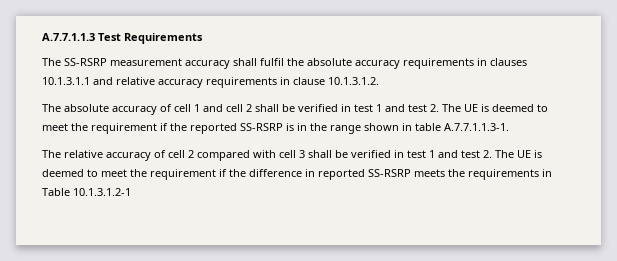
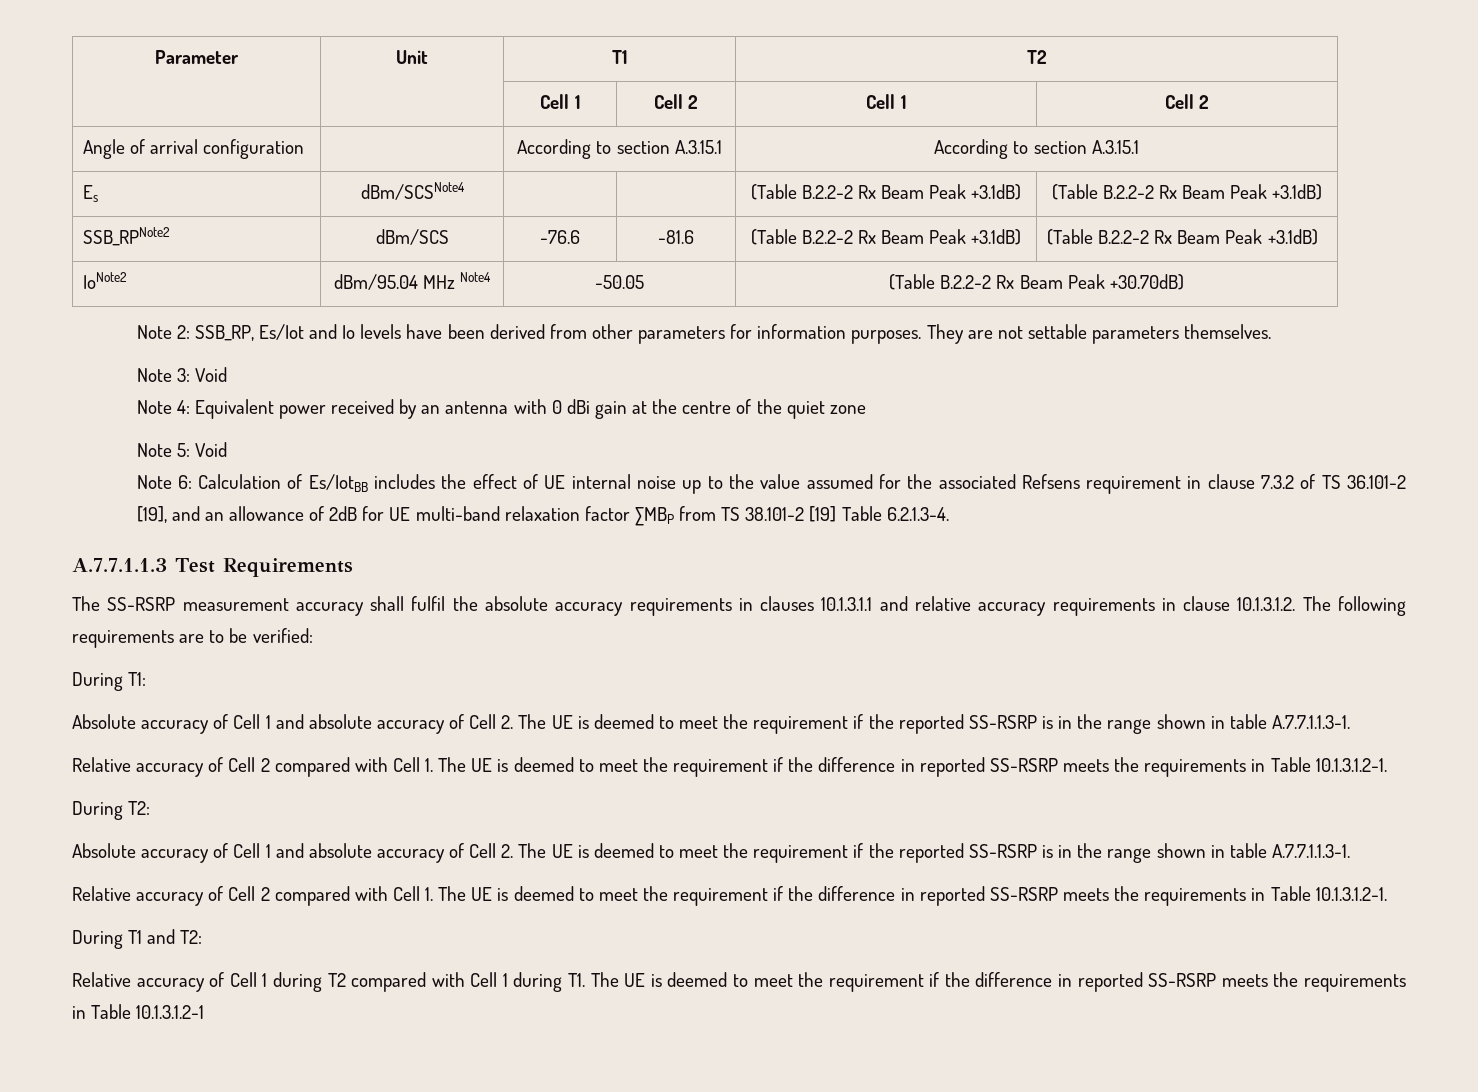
+ Parameter | Unit | T1 | T2
+ | | Cell 1 | Cell 2 | Cell 1 | Cell 2
+ Angle of arrival configuration | | According to section A.3.15.1 | According to section A.3.15.1
+ Es | dBm/SCSNote4 | | | (Table B.2.2-2 Rx Beam Peak +3.1dB) | (Table B.2.2-2 Rx Beam Peak +3.1dB)
+ SSB_RPNote2 | dBm/SCS | -76.6 | -81.6 | (Table B.2.2-2 Rx Beam Peak +3.1dB) | (Table B.2.2-2 Rx Beam Peak +3.1dB)
+ IoNote2 | dBm/95.04 MHz Note4 | -50.05 | (Table B.2.2-2 Rx Beam Peak +30.70dB)
+ Note 2: SSB_RP, Es/Iot and Io levels have been derived from other parameters for information purposes. They are not settable parameters themselves.
+ Note 3: Void
+ Note 4: Equivalent power received by an antenna with 0 dBi gain at the centre of the quiet zone
+ Note 5: Void
+ Note 6: Calculation of Es/IotBB includes the effect of UE internal noise up to the value assumed for the associated Refsens requirement in clause 7.3.2 of TS 36.101-2 [19], and an allowance of 2dB for UE multi-band relaxation factor ∑MBP from TS 38.101-2 [19] Table 6.2.1.3-4.
- The SS-RSRP measurement accuracy shall fulfil the absolute accuracy requirements in clauses 10.1.3.1.1 and relative accuracy requirements in clause 10.1.3.1.2.
- The absolute accuracy of cell 1 and cell 2 shall be verified in test 1 and test 2. The UE is deemed to meet the requirement if the reported SS-RSRP is in the range shown in table A.7.7.1.1.3-1.
- The relative accuracy of cell 2 compared with cell 3 shall be verified in test 1 and test 2. The UE is deemed to meet the requirement if the difference in reported SS-RSRP meets the requirements in Table 10.1.3.1.2-1
+ The SS-RSRP measurement accuracy shall fulfil the absolute accuracy requirements in clauses 10.1.3.1.1 and relative accuracy requirements in clause 10.1.3.1.2. The following requirements are to be verified:
+ During T1:
+ Absolute accuracy of Cell 1 and absolute accuracy of Cell 2. The UE is deemed to meet the requirement if the reported SS-RSRP is in the range shown in table A.7.7.1.1.3-1.
+ Relative accuracy of Cell 2 compared with Cell 1. The UE is deemed to meet the requirement if the difference in reported SS-RSRP meets the requirements in Table 10.1.3.1.2-1.
+ During T2:
+ Absolute accuracy of Cell 1 and absolute accuracy of Cell 2. The UE is deemed to meet the requirement if the reported SS-RSRP is in the range shown in table A.7.7.1.1.3-1.
+ Relative accuracy of Cell 2 compared with Cell 1. The UE is deemed to meet the requirement if the difference in reported SS-RSRP meets the requirements in Table 10.1.3.1.2-1.
+ During T1 and T2:
+ Relative accuracy of Cell 1 during T2 compared with Cell 1 during T1. The UE is deemed to meet the requirement if the difference in reported SS-RSRP meets the requirements in Table 10.1.3.1.2-1

